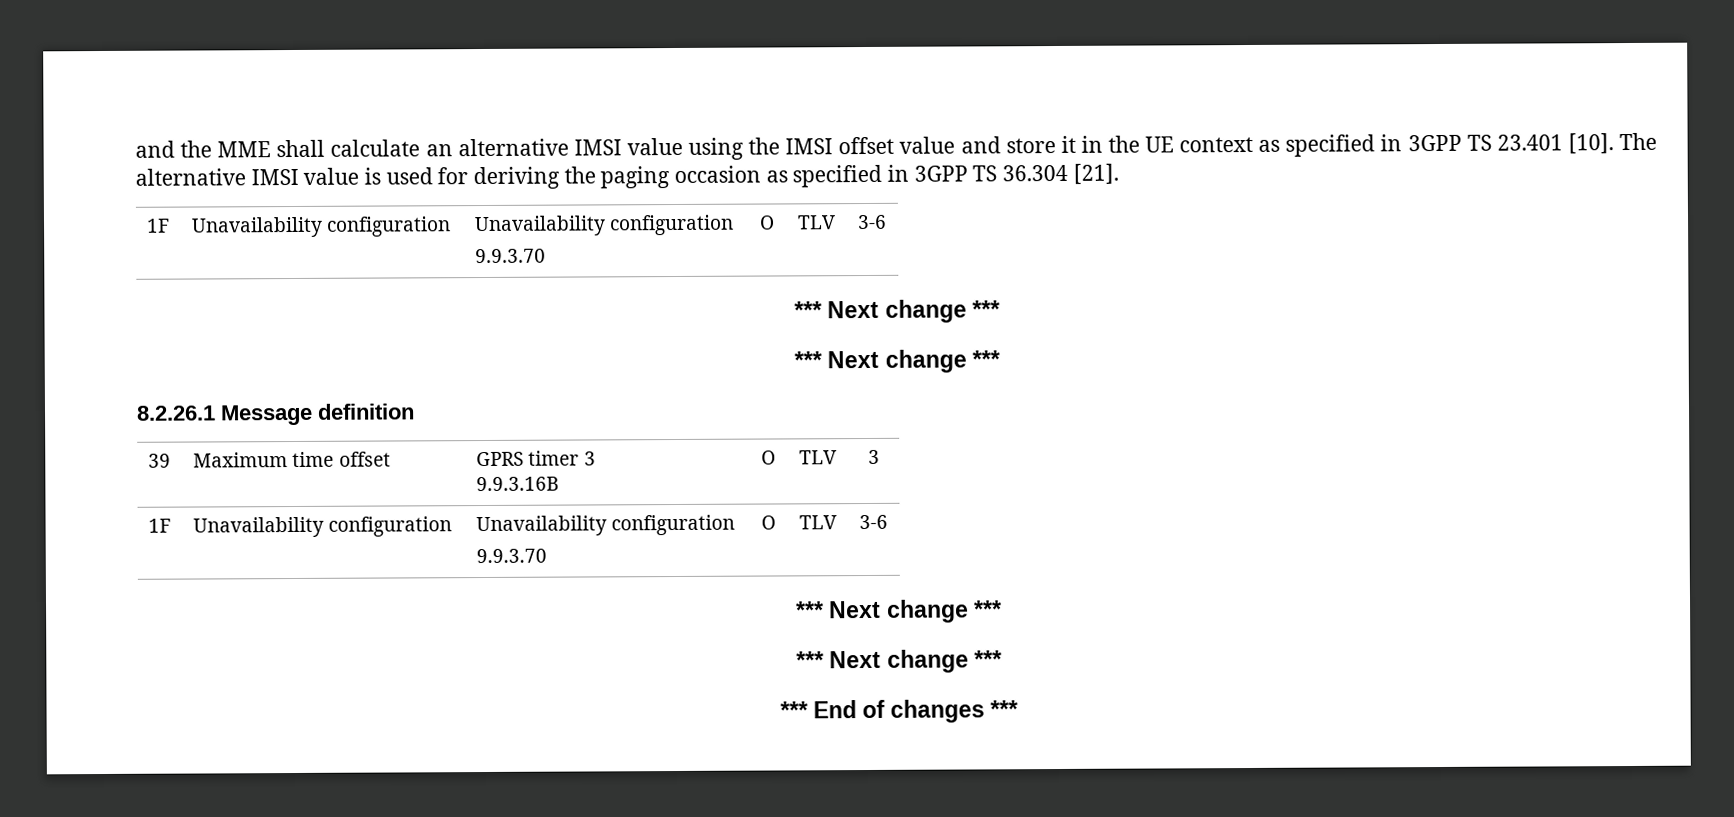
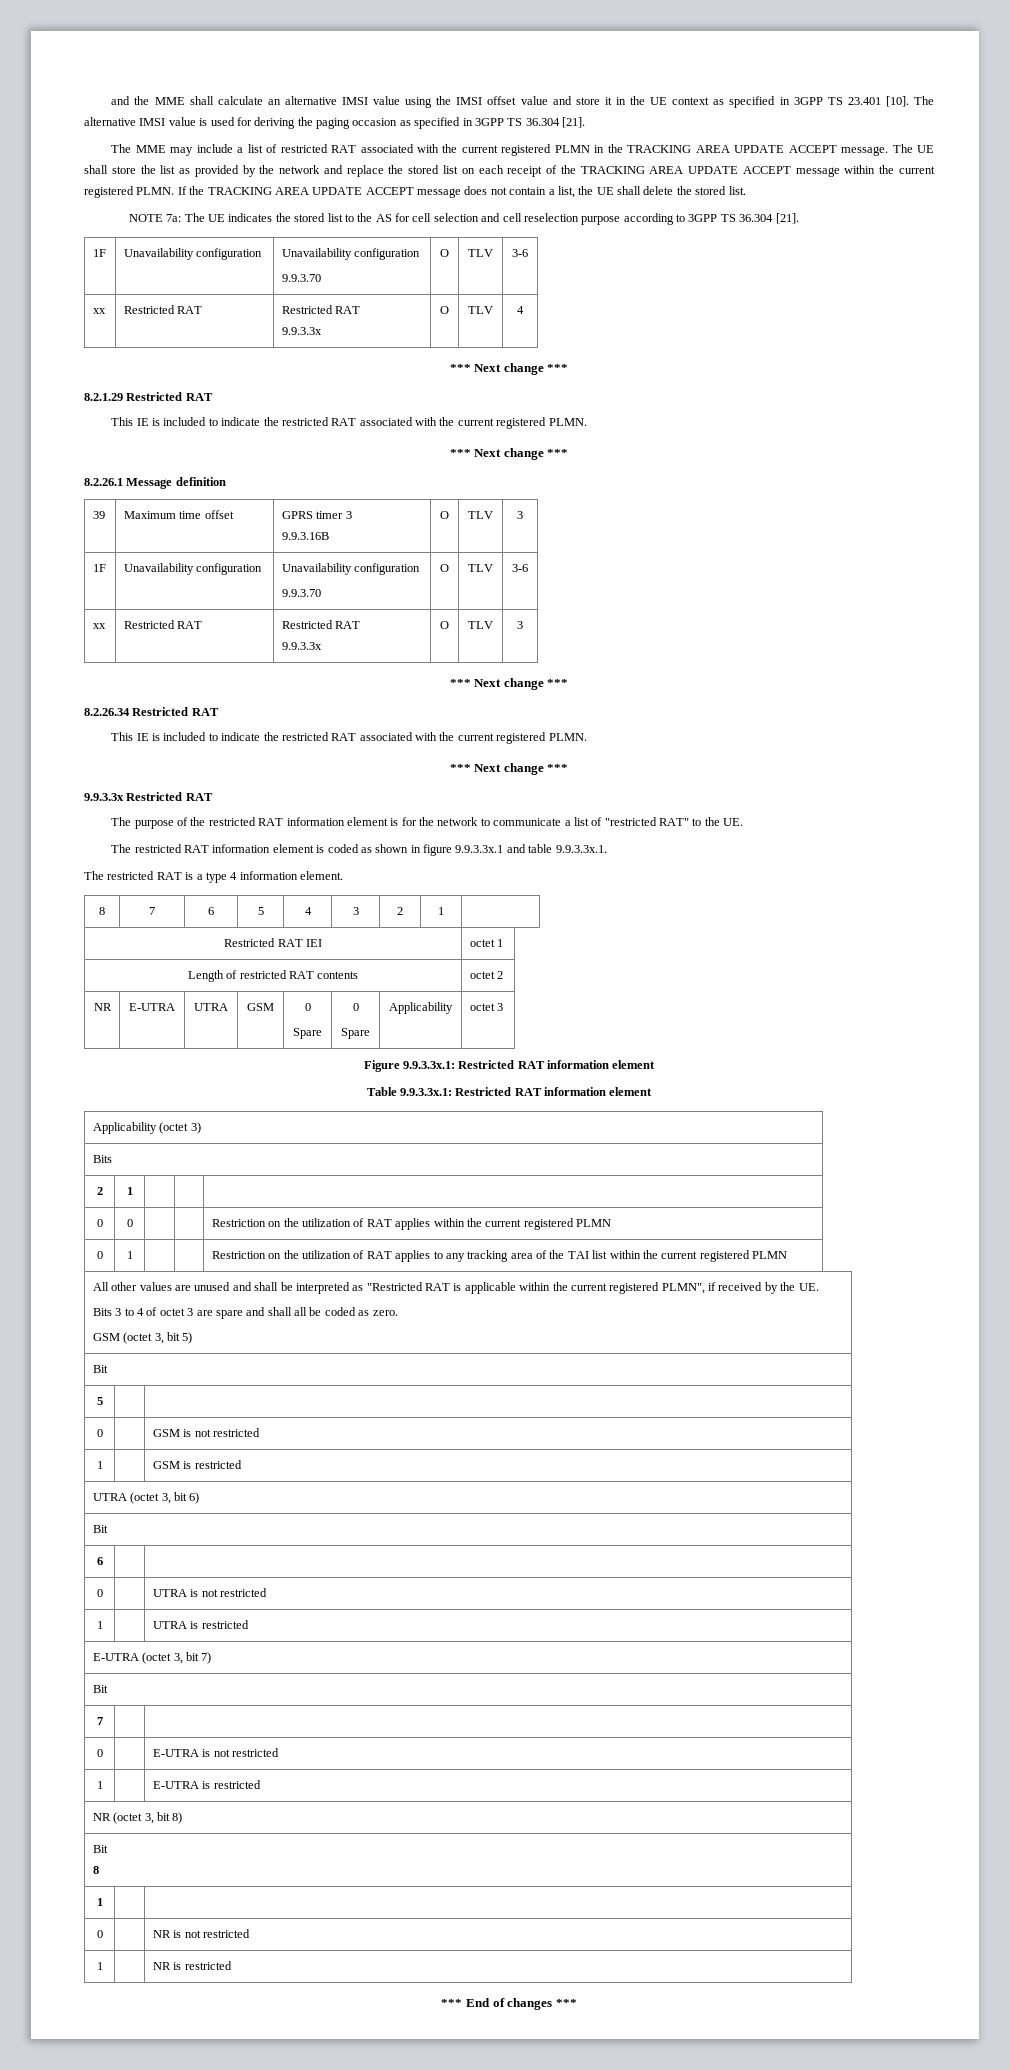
  The alternative IMSI value is used for deriving the paging occasion as specified in 3GPP TS 36.304 [21].
+ The MME may include a list of restricted RAT associated with the current registered PLMN in the TRACKING AREA UPDATE ACCEPT message. The UE shall store the list as provided by the network and replace the stored list on each receipt of the TRACKING AREA UPDATE ACCEPT message within the current registered PLMN. If the TRACKING AREA UPDATE ACCEPT message does not contain a list, the UE shall delete the stored list.
+ NOTE 7a: The UE indicates the stored list to the AS for cell selection and cell reselection purpose according to 3GPP TS 36.304 [21].
  1F | Unavailability configuration | Unavailability configuration
  9.9.3.70 | O | TLV | 3-6
+ xx | Restricted RAT | Restricted RAT
+ 9.9.3.3x | O | TLV | 4
  *** Next change ***
+ 8.2.1.29 Restricted RAT
+ This IE is included to indicate the restricted RAT associated with the current registered PLMN.
  39 | Maximum time offset | GPRS timer 3
  9.9.3.16B | O | TLV | 3
  1F | Unavailability configuration | Unavailability configuration
  9.9.3.70 | O | TLV | 3-6
+ xx | Restricted RAT | Restricted RAT
+ 9.9.3.3x | O | TLV | 3
  *** Next change ***
+ 8.2.26.34 Restricted RAT
+ This IE is included to indicate the restricted RAT associated with the current registered PLMN.
  *** Next change ***
+ 9.9.3.3x Restricted RAT
+ The purpose of the restricted RAT information element is for the network to communicate a list of "restricted RAT" to the UE.
+ The restricted RAT information element is coded as shown in figure 9.9.3.3x.1 and table 9.9.3.3x.1.
+ The restricted RAT is a type 4 information element.
+ 8 | 7 | 6 | 5 | 4 | 3 | 2 | 1 |
+ Restricted RAT IEI | octet 1
+ Length of restricted RAT contents | octet 2
+ NR | E-UTRA | UTRA | GSM | 0
+ Spare | 0
+ Spare | Applicability | octet 3
+ Figure 9.9.3.3x.1: Restricted RAT information element
+ Table 9.9.3.3x.1: Restricted RAT information element
+ Applicability (octet 3)
+ Bits
+ 2 | 1 | | |
+ 0 | 0 | | | Restriction on the utilization of RAT applies within the current registered PLMN
+ 0 | 1 | | | Restriction on the utilization of RAT applies to any tracking area of the TAI list within the current registered PLMN
+ All other values are unused and shall be interpreted as "Restricted RAT is applicable within the current registered PLMN", if received by the UE.
+ Bits 3 to 4 of octet 3 are spare and shall all be coded as zero.
+ GSM (octet 3, bit 5)
+ Bit
+ 5 | |
+ 0 | | GSM is not restricted
+ 1 | | GSM is restricted
+ UTRA (octet 3, bit 6)
+ Bit
+ 6 | |
+ 0 | | UTRA is not restricted
+ 1 | | UTRA is restricted
+ E-UTRA (octet 3, bit 7)
+ Bit
+ 7 | |
+ 0 | | E-UTRA is not restricted
+ 1 | | E-UTRA is restricted
+ NR (octet 3, bit 8)
+ Bit
+ 8
+ 1 | |
+ 0 | | NR is not restricted
+ 1 | | NR is restricted

